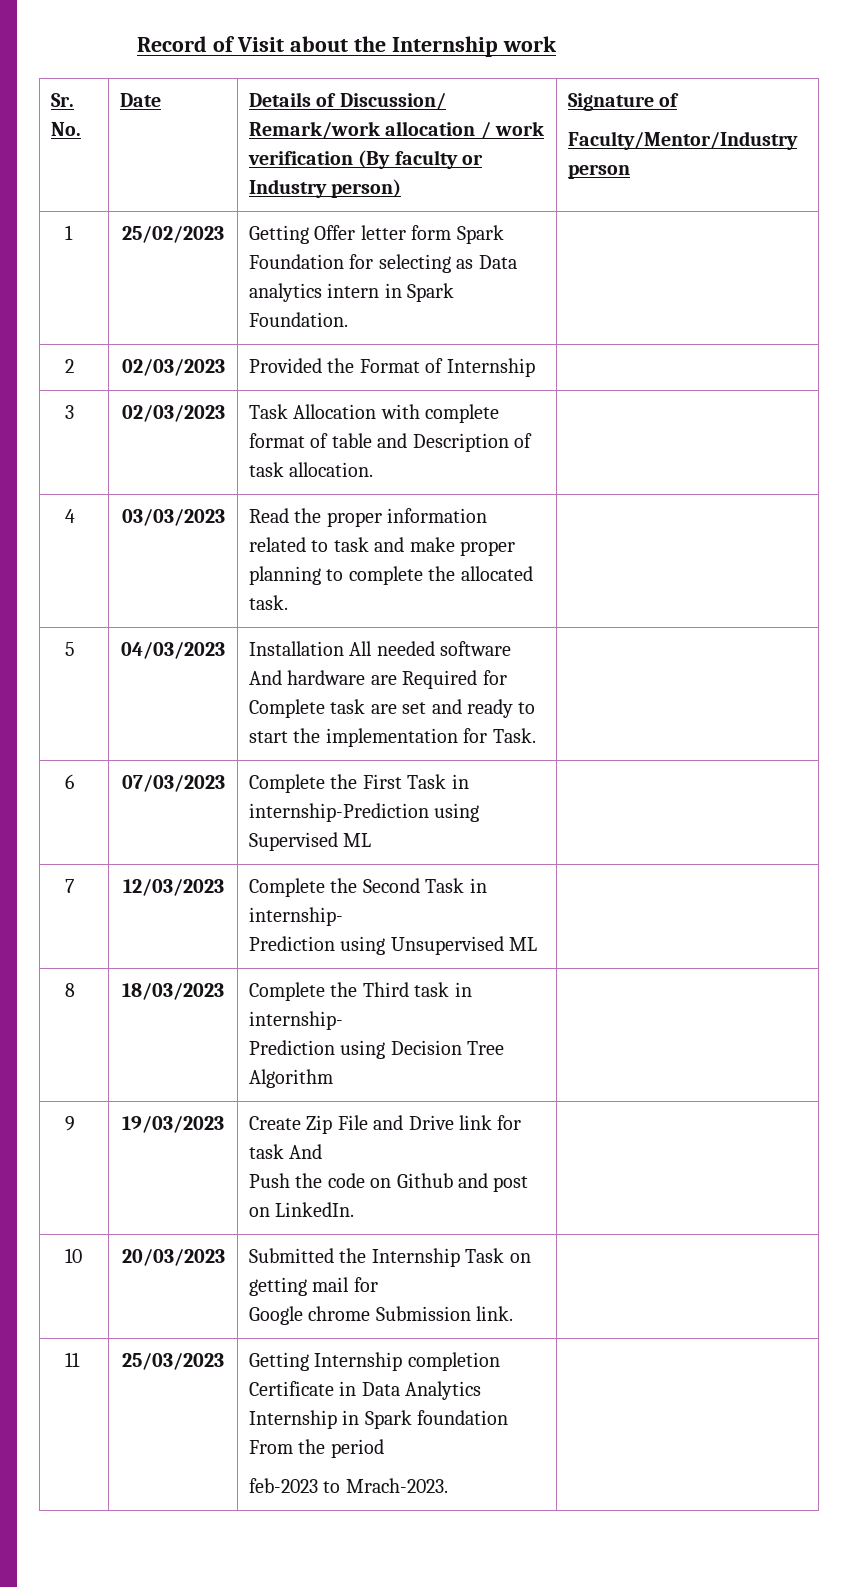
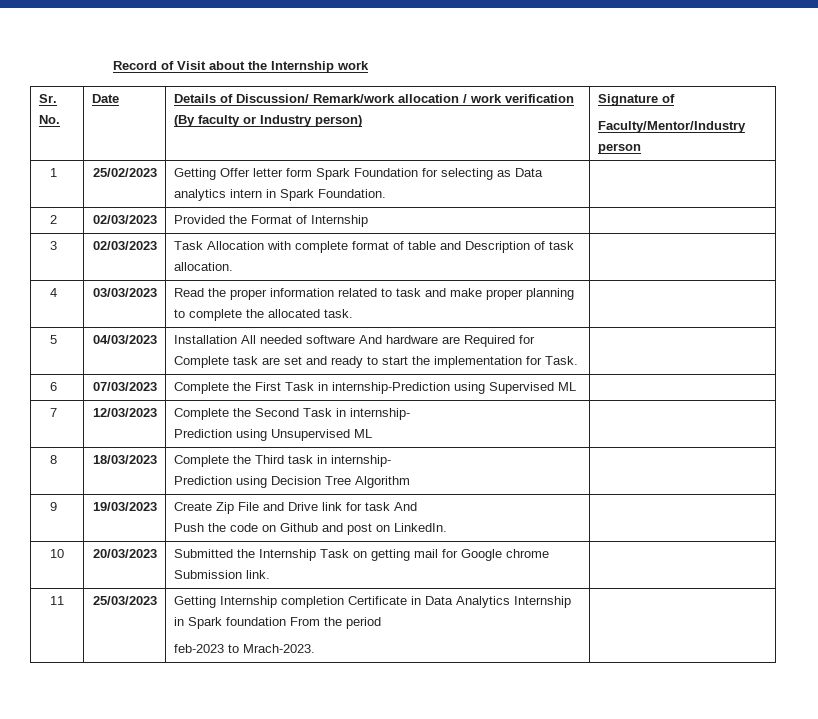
- 10 | 20/03/2023 | Submitted the Internship Task on getting mail for
- Google chrome Submission link. |
+ 10 | 20/03/2023 | Submitted the Internship Task on getting mail for Google chrome Submission link. |

